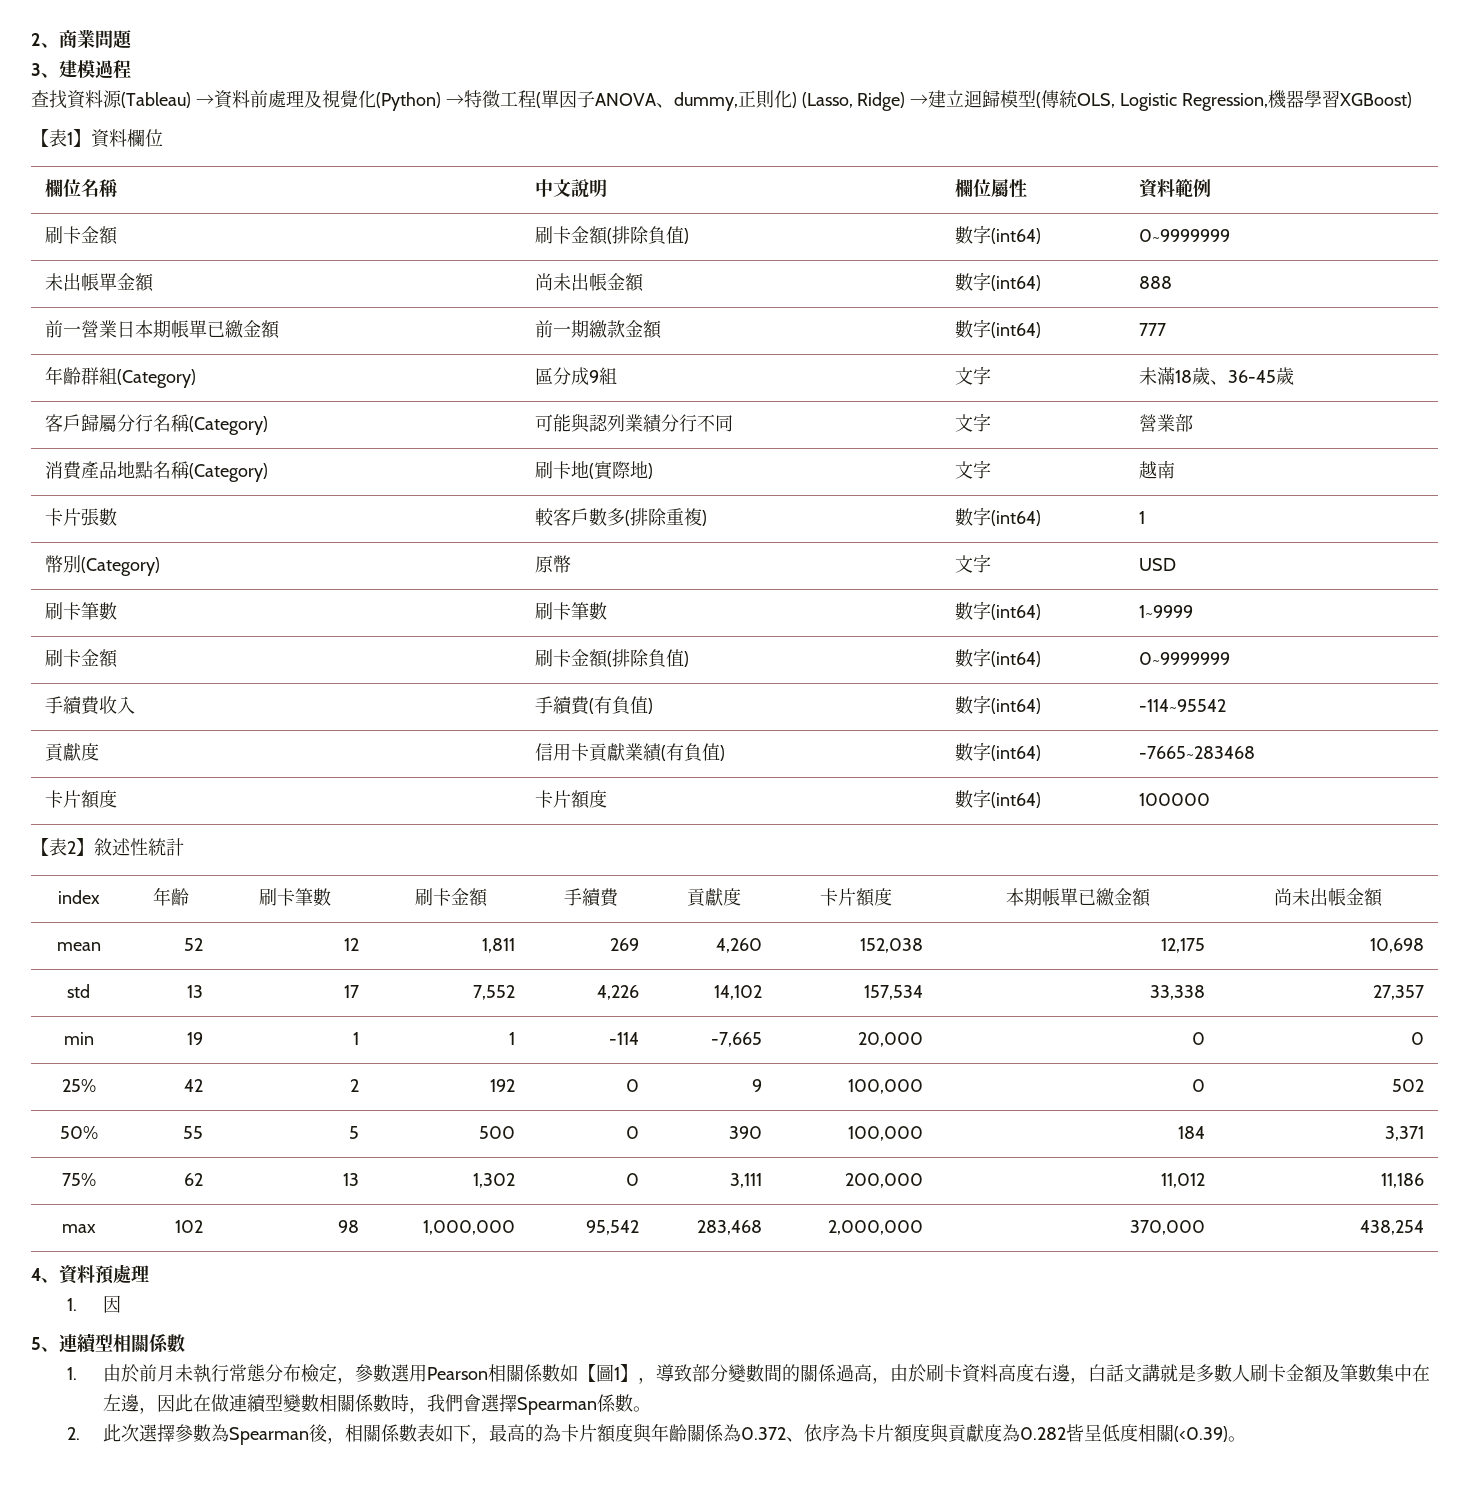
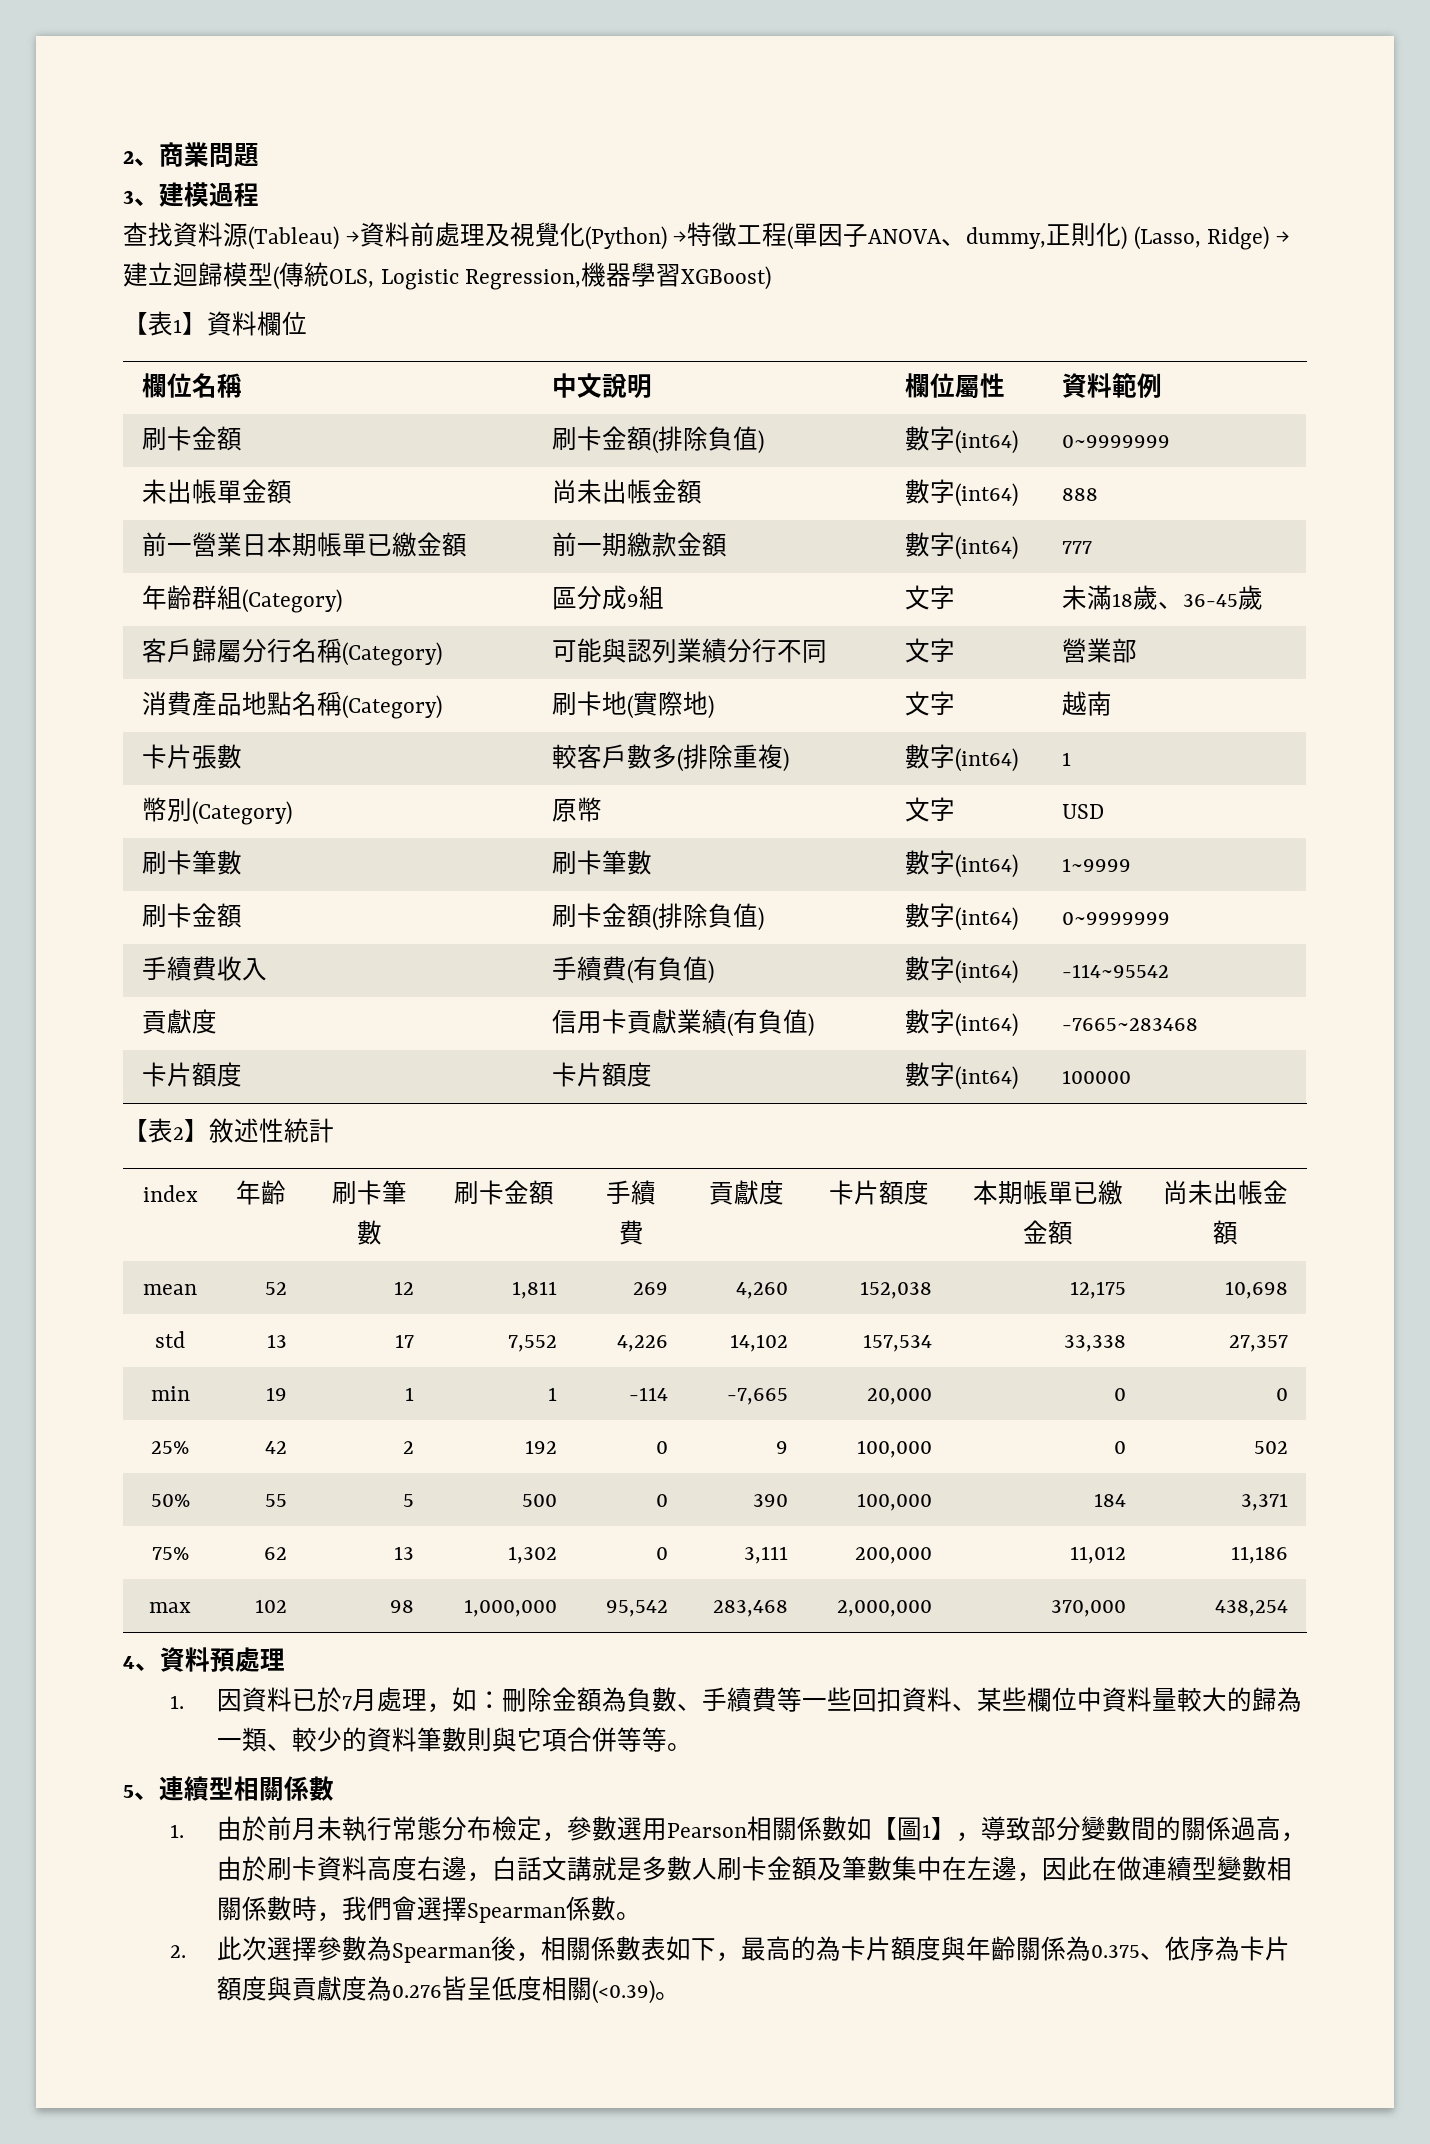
- 1.因
+ 1.因資料已於7月處理，如：刪除金額為負數、手續費等一些回扣資料、某些欄位中資料量較大的歸為一類、較少的資料筆數則與它項合併等等。
- 2.此次選擇參數為Spearman後，相關係數表如下，最高的為卡片額度與年齡關係為0.372、依序為卡片額度與貢獻度為0.282皆呈低度相關(<0.39)。
+ 2.此次選擇參數為Spearman後，相關係數表如下，最高的為卡片額度與年齡關係為0.375、依序為卡片額度與貢獻度為0.276皆呈低度相關(<0.39)。

